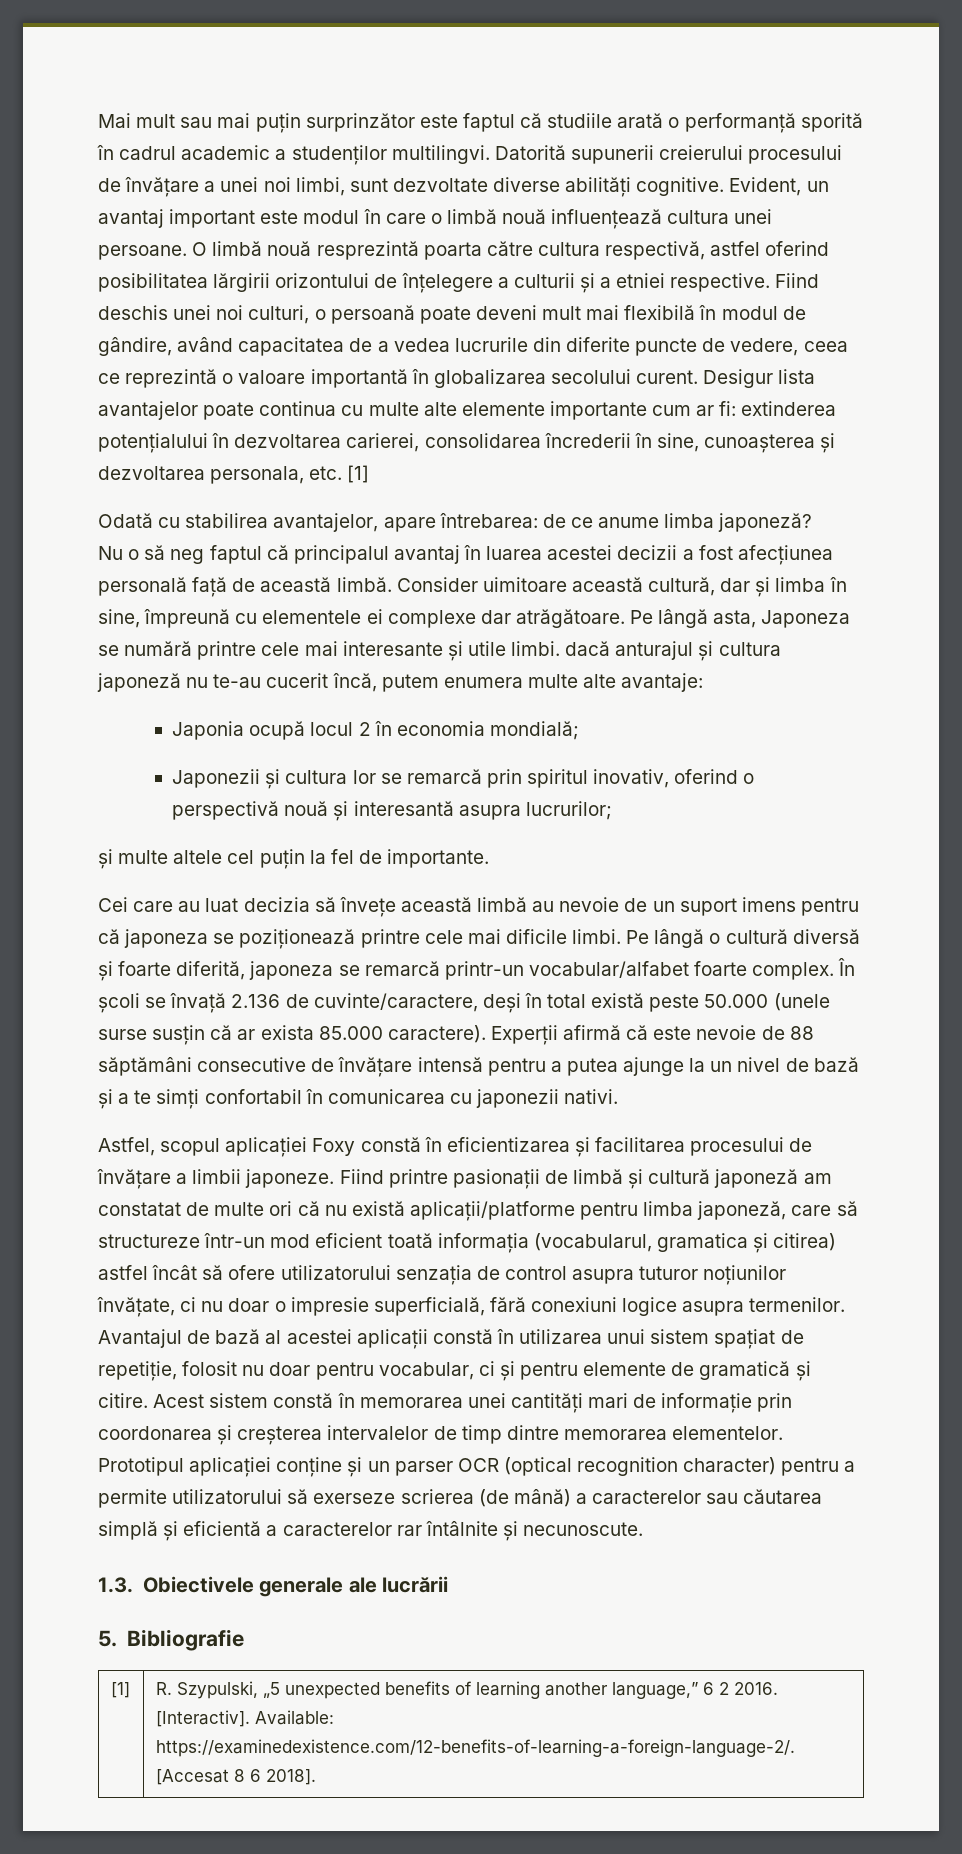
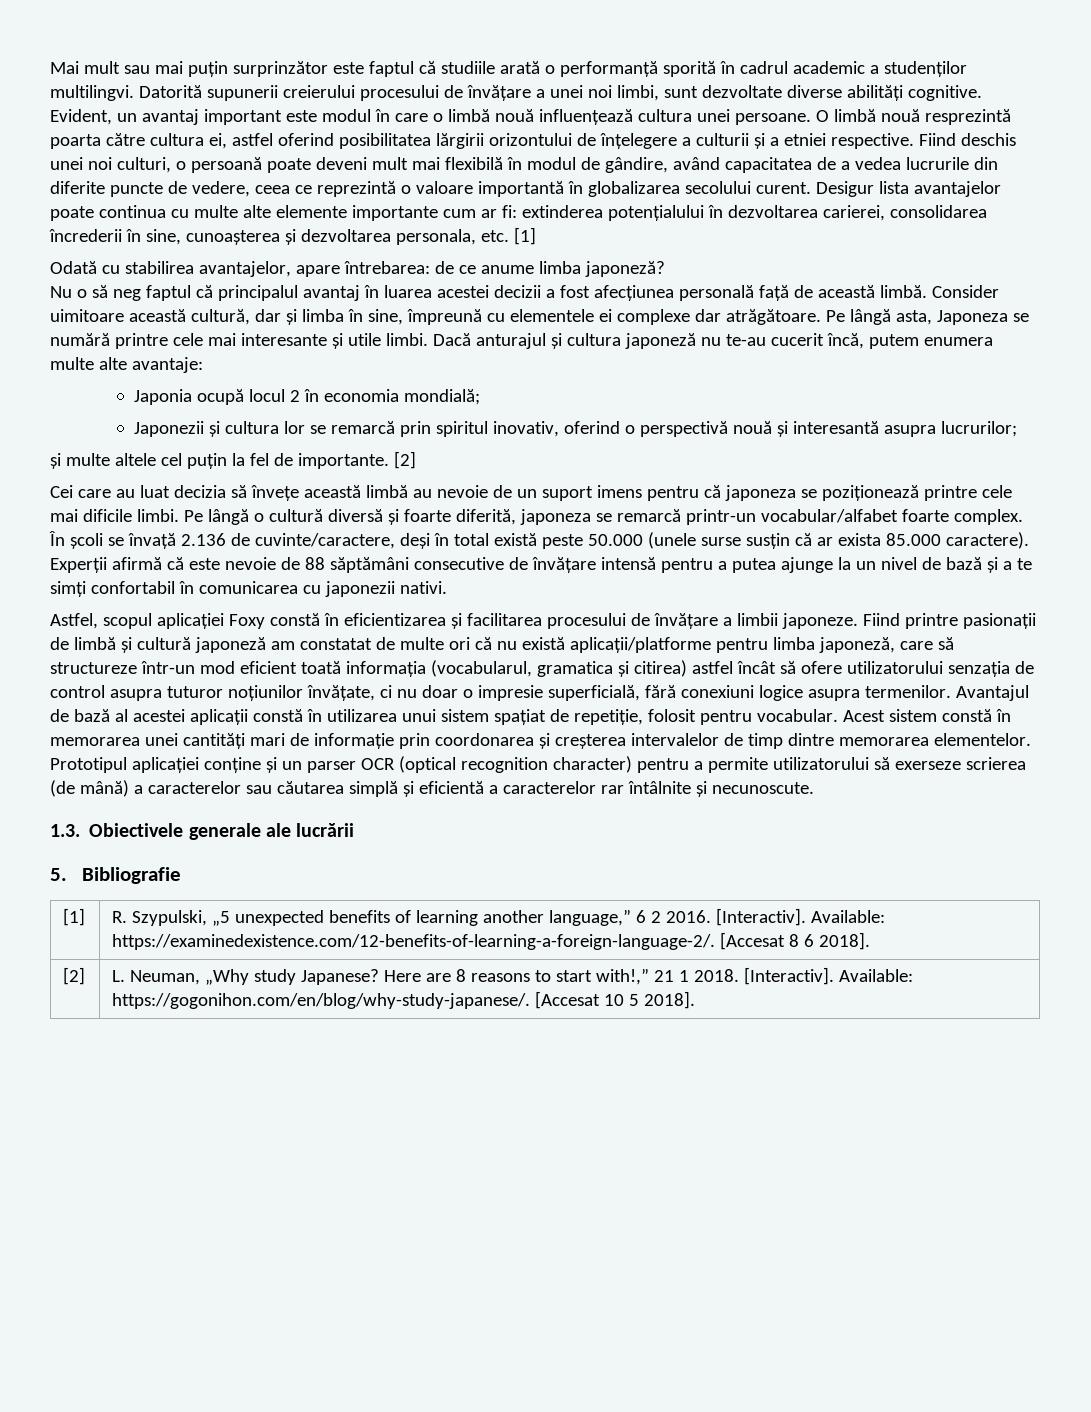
- O limbă nouă resprezintă poarta către cultura respectivă, astfel oferind posibilitatea lărgirii orizontului de înțelegere a culturii și a etniei respective.
+ O limbă nouă resprezintă poarta către cultura ei, astfel oferind posibilitatea lărgirii orizontului de înțelegere a culturii și a etniei respective.
- Pe lângă asta, Japoneza se numără printre cele mai interesante și utile limbi. dacă anturajul și cultura japoneză nu te-au cucerit încă, putem enumera multe alte avantaje:
+ Pe lângă asta, Japoneza se numără printre cele mai interesante și utile limbi. Dacă anturajul și cultura japoneză nu te-au cucerit încă, putem enumera multe alte avantaje:
- și multe altele cel puțin la fel de importante.
+ și multe altele cel puțin la fel de importante. [2]
- Avantajul de bază al acestei aplicații constă în utilizarea unui sistem spațiat de repetiție, folosit nu doar pentru vocabular, ci și pentru elemente de gramatică și citire.
+ Avantajul de bază al acestei aplicații constă în utilizarea unui sistem spațiat de repetiție, folosit pentru vocabular.
+ [2] | L. Neuman, „Why study Japanese? Here are 8 reasons to start with!,” 21 1 2018. [Interactiv]. Available: https://gogonihon.com/en/blog/why-study-japanese/. [Accesat 10 5 2018].

